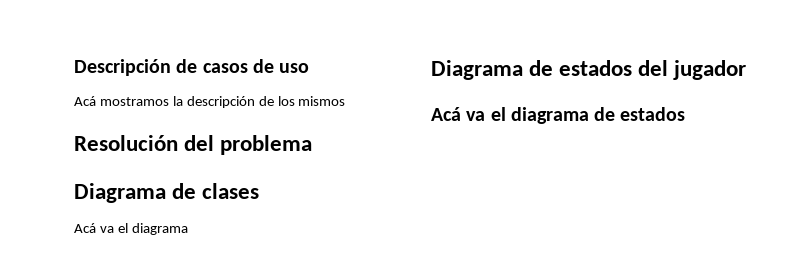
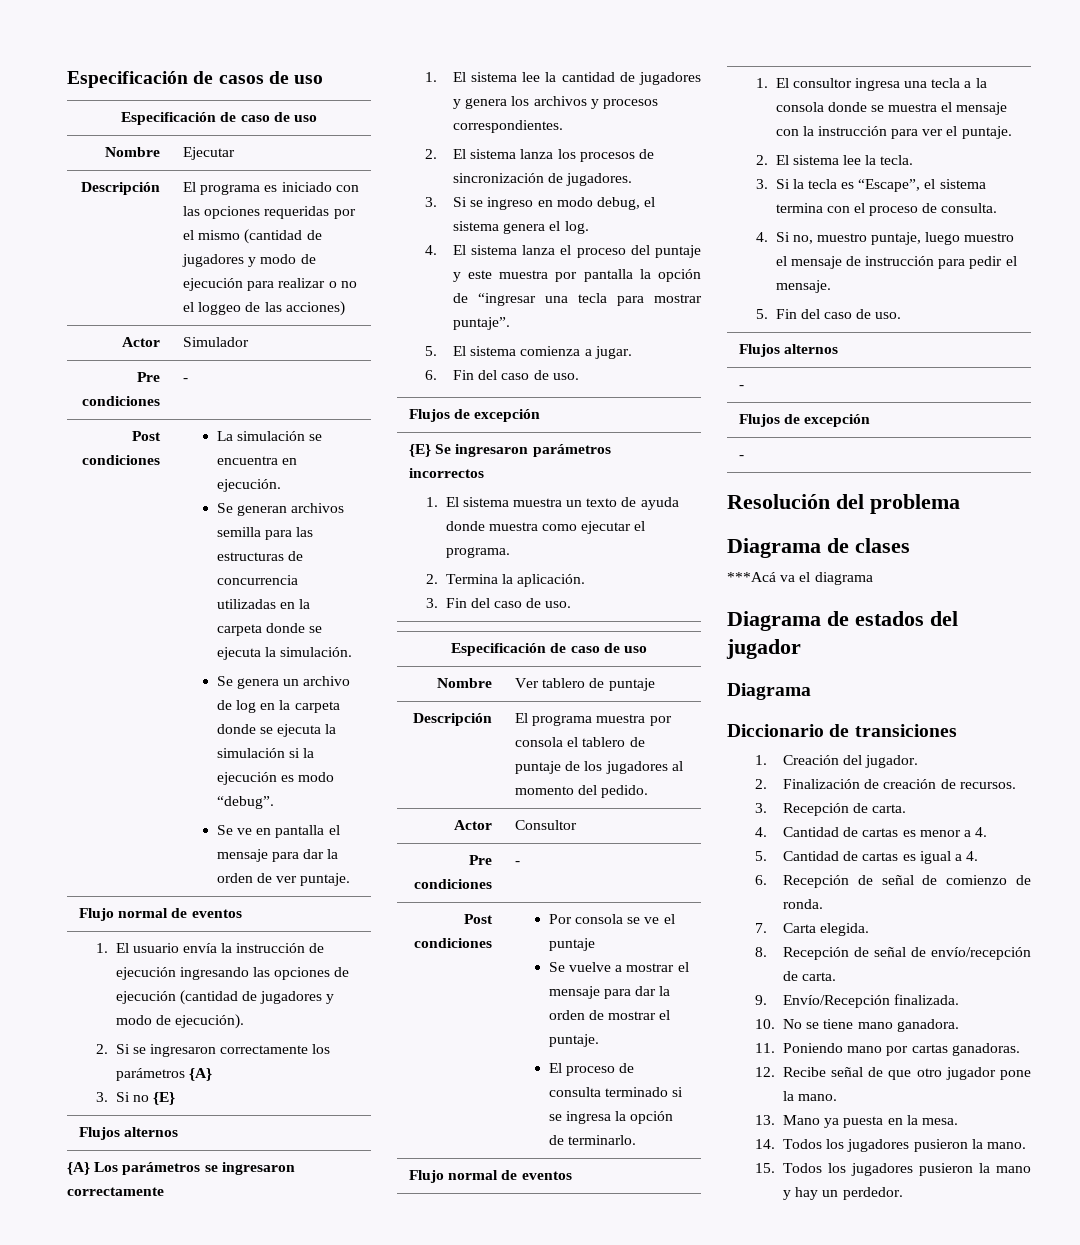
- Descripción de casos de uso
- Acá mostramos la descripción de los mismos
+ Especificación de casos de uso
+ Especificación de caso de uso
+ Nombre | Ejecutar
+ Descripción | El programa es iniciado con las opciones requeridas por el mismo (cantidad de jugadores y modo de ejecución para realizar o no el loggeo de las acciones)
+ Actor | Simulador
+ Pre condiciones | -
+ Post condiciones | La simulación se encuentra en ejecución.
+ Se generan archivos semilla para las estructuras de concurrencia utilizadas en la carpeta donde se ejecuta la simulación.
+ Se genera un archivo de log en la carpeta donde se ejecuta la simulación si la ejecución es modo “debug”.
+ Se ve en pantalla el mensaje para dar la orden de ver puntaje.
+ Flujo normal de eventos
+ 1. El usuario envía la instrucción de ejecución ingresando las opciones de ejecución (cantidad de jugadores y modo de ejecución).
+ 2. Si se ingresaron correctamente los parámetros {A}
+ 3. Si no {E}
+ Flujos alternos
+ {A} Los parámetros se ingresaron correctamente
+ 1. El sistema lee la cantidad de jugadores y genera los archivos y procesos correspondientes.
+ 2. El sistema lanza los procesos de sincronización de jugadores.
+ 3. Si se ingreso en modo debug, el sistema genera el log.
+ 4. El sistema lanza el proceso del puntaje y este muestra por pantalla la opción de “ingresar una tecla para mostrar puntaje”.
+ 5. El sistema comienza a jugar.
+ 6. Fin del caso de uso.
+ Flujos de excepción
+ {E} Se ingresaron parámetros incorrectos
+ 1. El sistema muestra un texto de ayuda donde muestra como ejecutar el programa.
+ 2. Termina la aplicación.
+ 3. Fin del caso de uso.
+ Especificación de caso de uso
+ Nombre | Ver tablero de puntaje
+ Descripción | El programa muestra por consola el tablero de puntaje de los jugadores al momento del pedido.
+ Actor | Consultor
+ Pre condiciones | -
+ Post condiciones | Por consola se ve el puntaje
+ Se vuelve a mostrar el mensaje para dar la orden de mostrar el puntaje.
+ El proceso de consulta terminado si se ingresa la opción de terminarlo.
+ Flujo normal de eventos
+ 1. El consultor ingresa una tecla a la consola donde se muestra el mensaje con la instrucción para ver el puntaje.
+ 2. El sistema lee la tecla.
+ 3. Si la tecla es “Escape”, el sistema termina con el proceso de consulta.
+ 4. Si no, muestro puntaje, luego muestro el mensaje de instrucción para pedir el mensaje.
+ 5. Fin del caso de uso.
+ Flujos alternos
+ -
+ Flujos de excepción
+ -
  Diagrama de clases
- Acá va el diagrama
+ ***Acá va el diagrama
  Diagrama de estados del jugador
- Acá va el diagrama de estados
+ Diagrama
+ Diccionario de transiciones
+ 1. Creación del jugador.
+ 2. Finalización de creación de recursos.
+ 3. Recepción de carta.
+ 4. Cantidad de cartas es menor a 4.
+ 5. Cantidad de cartas es igual a 4.
+ 6. Recepción de señal de comienzo de ronda.
+ 7. Carta elegida.
+ 8. Recepción de señal de envío/recepción de carta.
+ 9. Envío/Recepción finalizada.
+ 10. No se tiene mano ganadora.
+ 11. Poniendo mano por cartas ganadoras.
+ 12. Recibe señal de que otro jugador pone la mano.
+ 13. Mano ya puesta en la mesa.
+ 14. Todos los jugadores pusieron la mano.
+ 15. Todos los jugadores pusieron la mano y hay un perdedor.

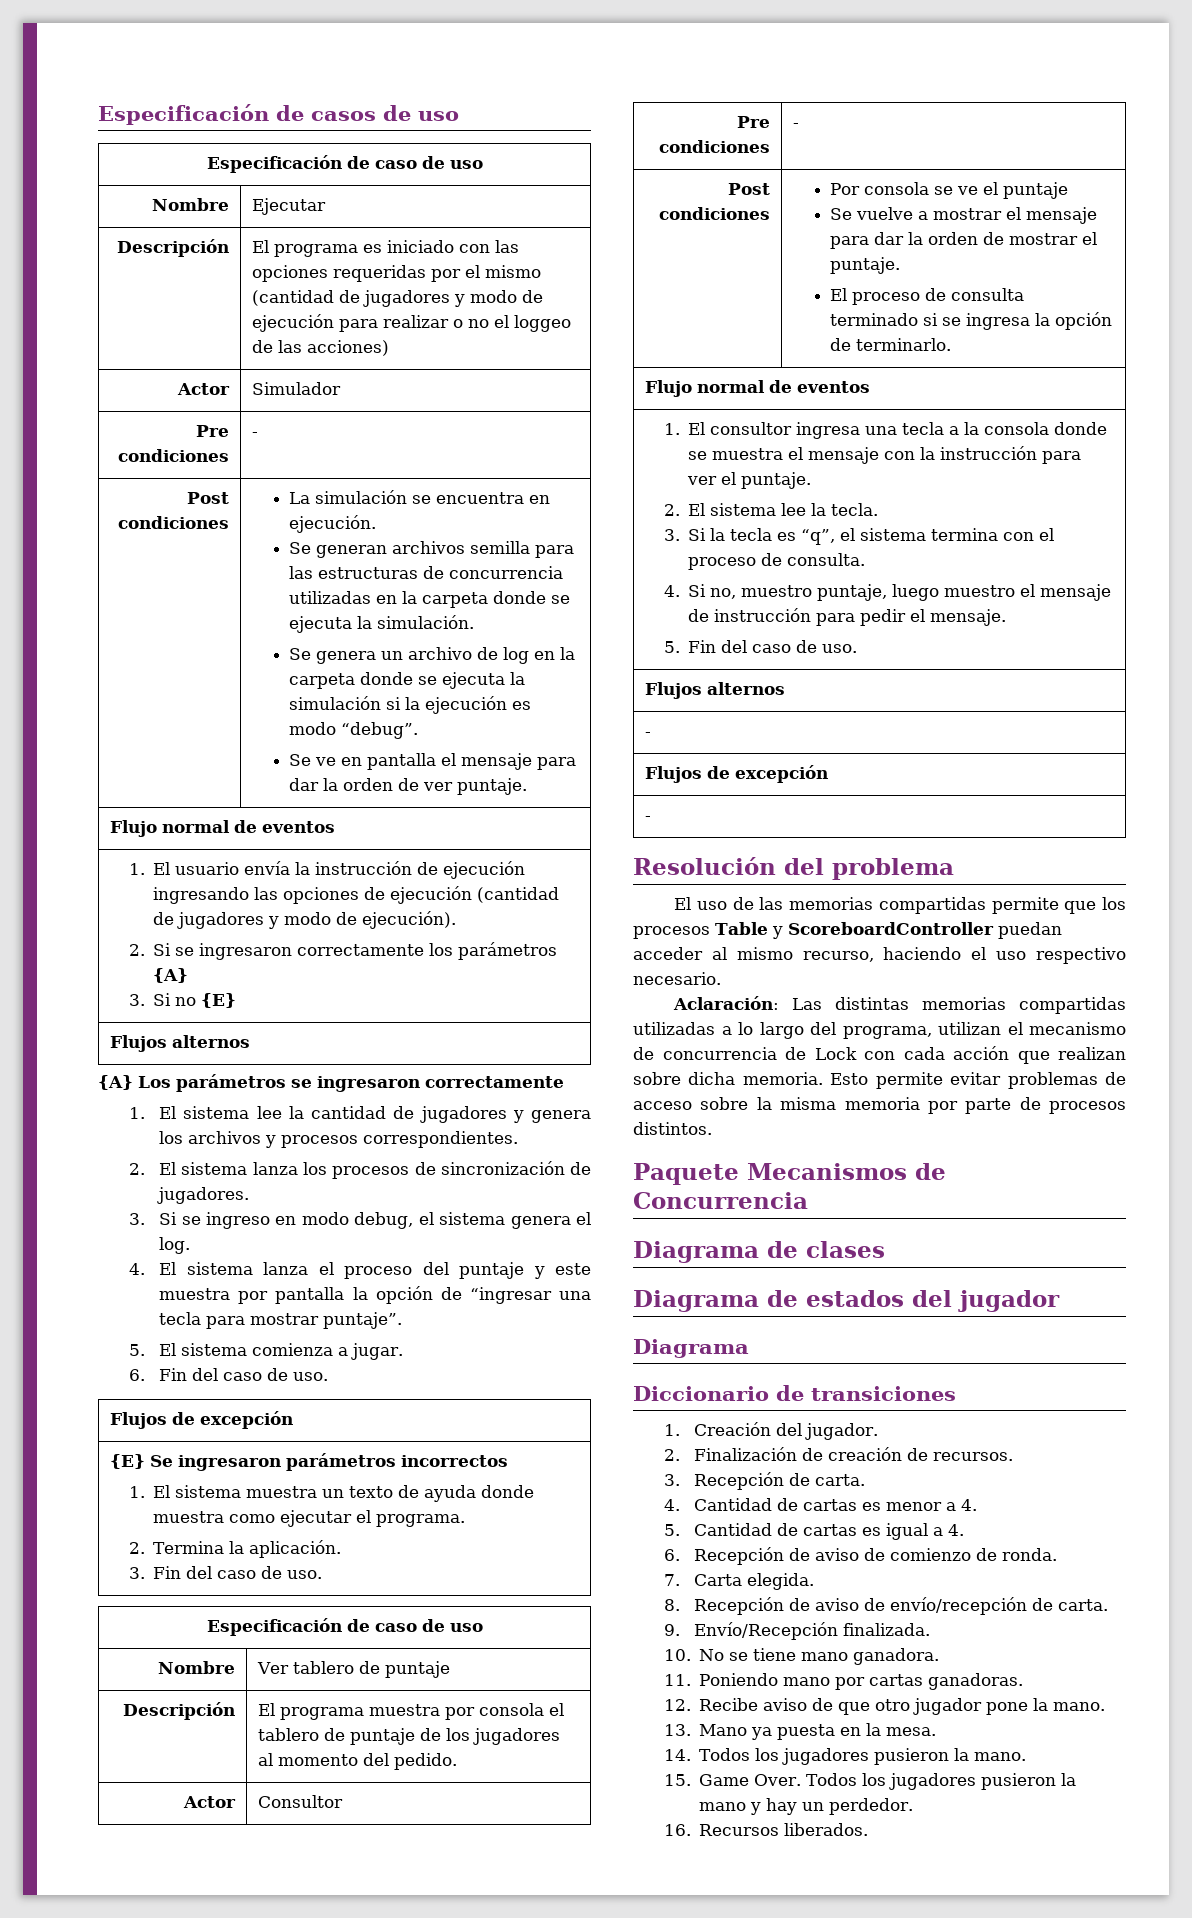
- 3. Si la tecla es “Escape”, el sistema termina con el proceso de consulta.
+ 3. Si la tecla es “q”, el sistema termina con el proceso de consulta.
+ El uso de las memorias compartidas permite que los procesos Table y ScoreboardController puedan acceder al mismo recurso, haciendo el uso respectivo necesario.
+ Aclaración: Las distintas memorias compartidas utilizadas a lo largo del programa, utilizan el mecanismo de concurrencia de Lock con cada acción que realizan sobre dicha memoria. Esto permite evitar problemas de acceso sobre la misma memoria por parte de procesos distintos.
+ Paquete Mecanismos de Concurrencia
- ***Acá va el diagrama
- 6. Recepción de señal de comienzo de ronda.
+ 6. Recepción de aviso de comienzo de ronda.
- 8. Recepción de señal de envío/recepción de carta.
+ 8. Recepción de aviso de envío/recepción de carta.
- 12. Recibe señal de que otro jugador pone la mano.
+ 12. Recibe aviso de que otro jugador pone la mano.
- 15. Todos los jugadores pusieron la mano y hay un perdedor.
+ 15. Game Over. Todos los jugadores pusieron la mano y hay un perdedor.
+ 16. Recursos liberados.

